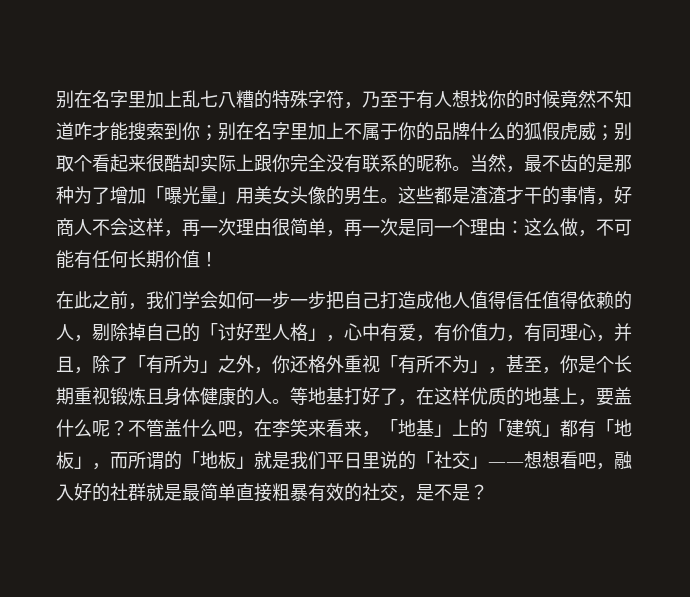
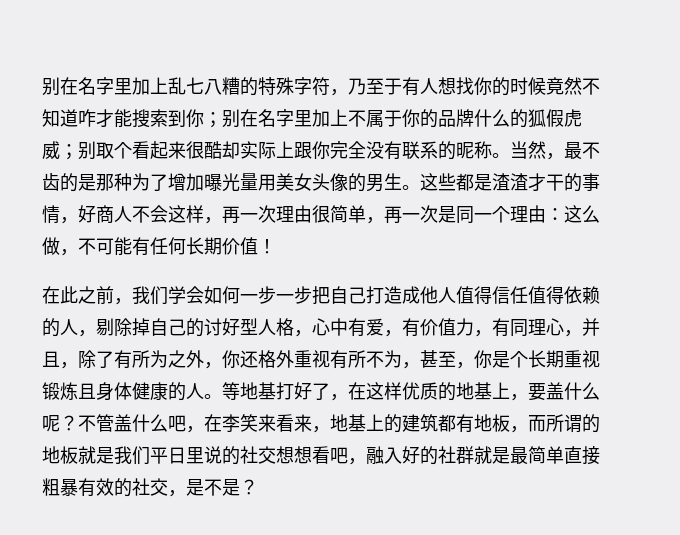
- 当然，最不齿的是那种为了增加「曝光量」用美女头像的男生。
+ 当然，最不齿的是那种为了增加曝光量用美女头像的男生。
- 在此之前，我们学会如何一步一步把自己打造成他人值得信任值得依赖的人，剔除掉自己的「讨好型人格」，心中有爱，有价值力，有同理心，并且，除了「有所为」之外，你还格外重视「有所不为」，甚至，你是个长期重视锻炼且身体健康的人。
+ 在此之前，我们学会如何一步一步把自己打造成他人值得信任值得依赖的人，剔除掉自己的讨好型人格，心中有爱，有价值力，有同理心，并且，除了有所为之外，你还格外重视有所不为，甚至，你是个长期重视锻炼且身体健康的人。
- 不管盖什么吧，在李笑来看来，「地基」上的「建筑」都有「地板」，而所谓的「地板」就是我们平日里说的「社交」——想想看吧，融入好的社群就是最简单直接粗暴有效的社交，是不是？
+ 不管盖什么吧，在李笑来看来，地基上的建筑都有地板，而所谓的地板就是我们平日里说的社交想想看吧，融入好的社群就是最简单直接粗暴有效的社交，是不是？

